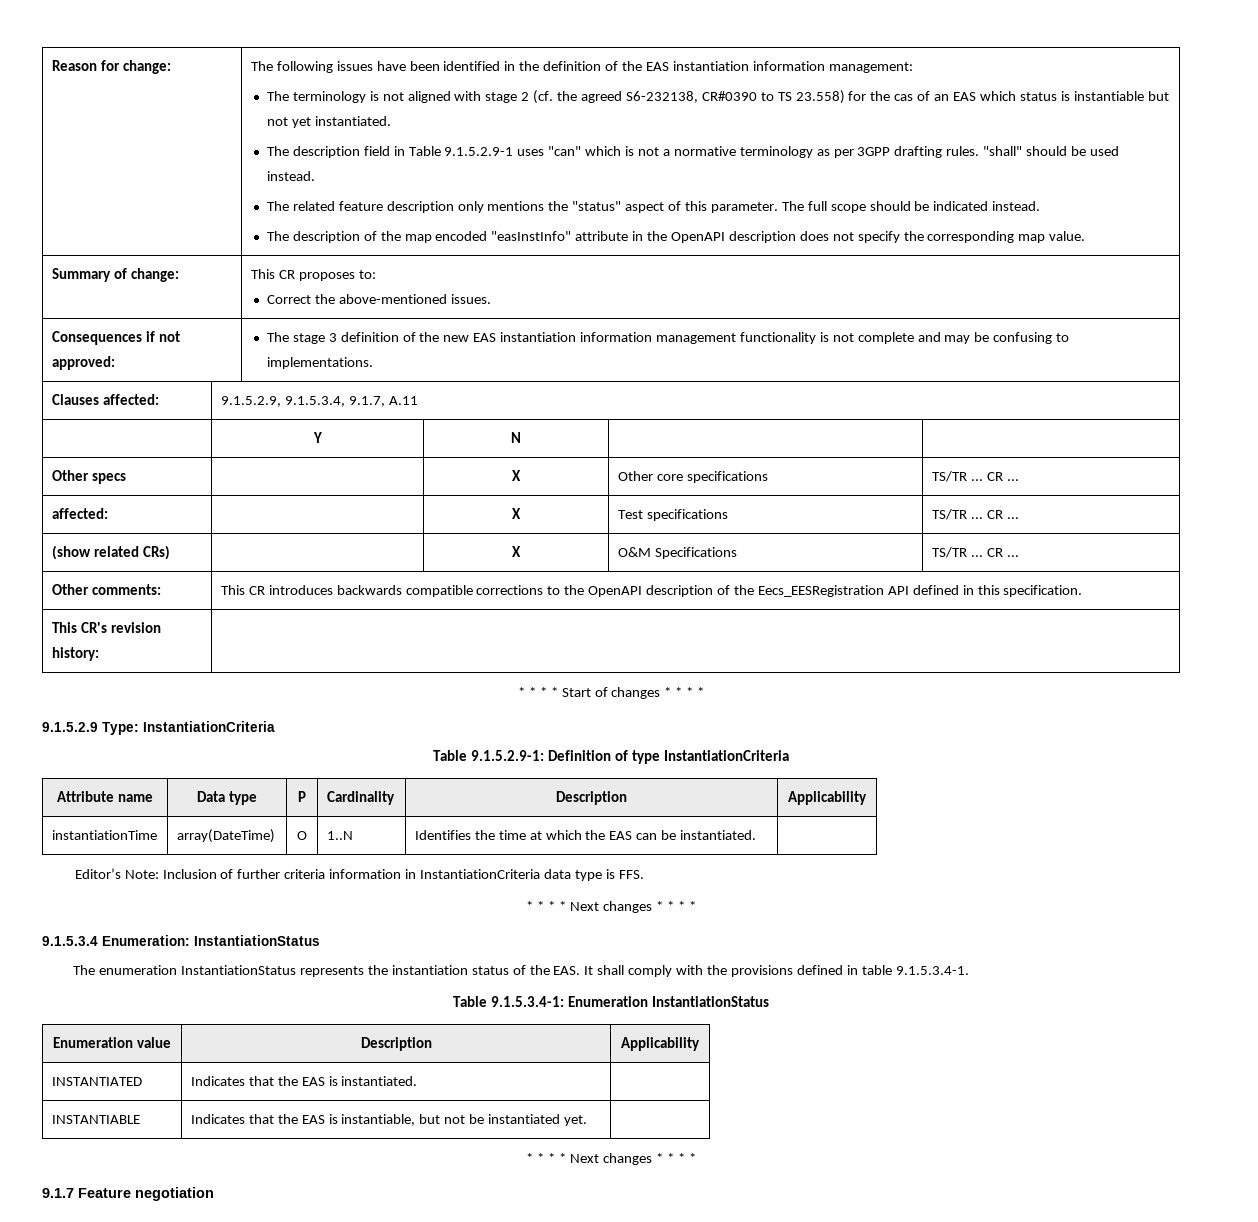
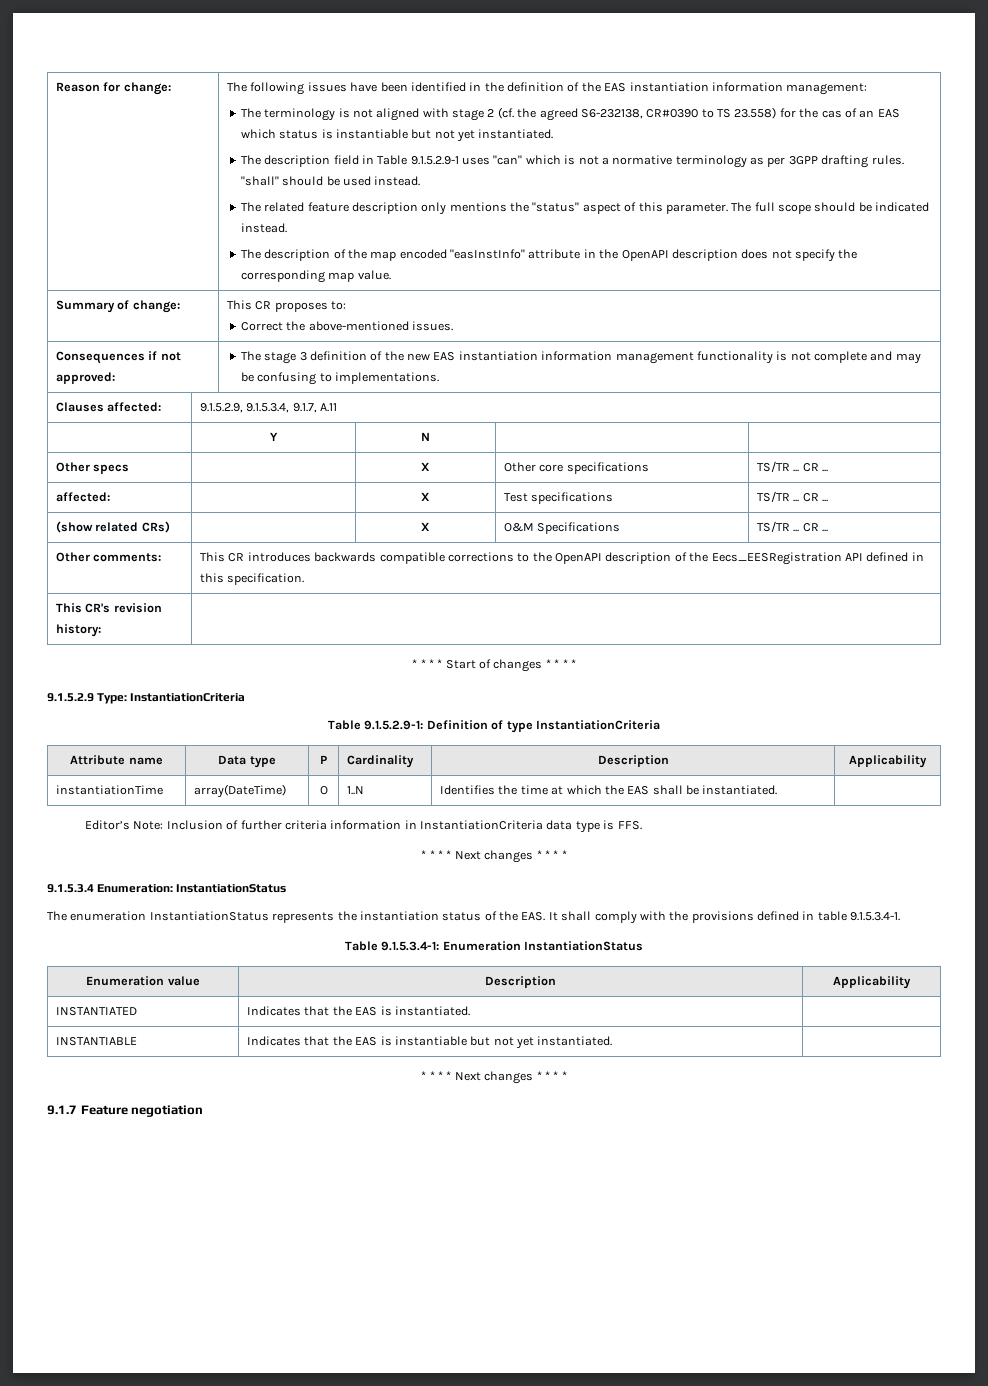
- instantiationTime | array(DateTime) | O | 1..N | Identifies the time at which the EAS can be instantiated. |
+ instantiationTime | array(DateTime) | O | 1..N | Identifies the time at which the EAS shall be instantiated. |
- INSTANTIABLE | Indicates that the EAS is instantiable, but not be instantiated yet. |
+ INSTANTIABLE | Indicates that the EAS is instantiable but not yet instantiated. |

